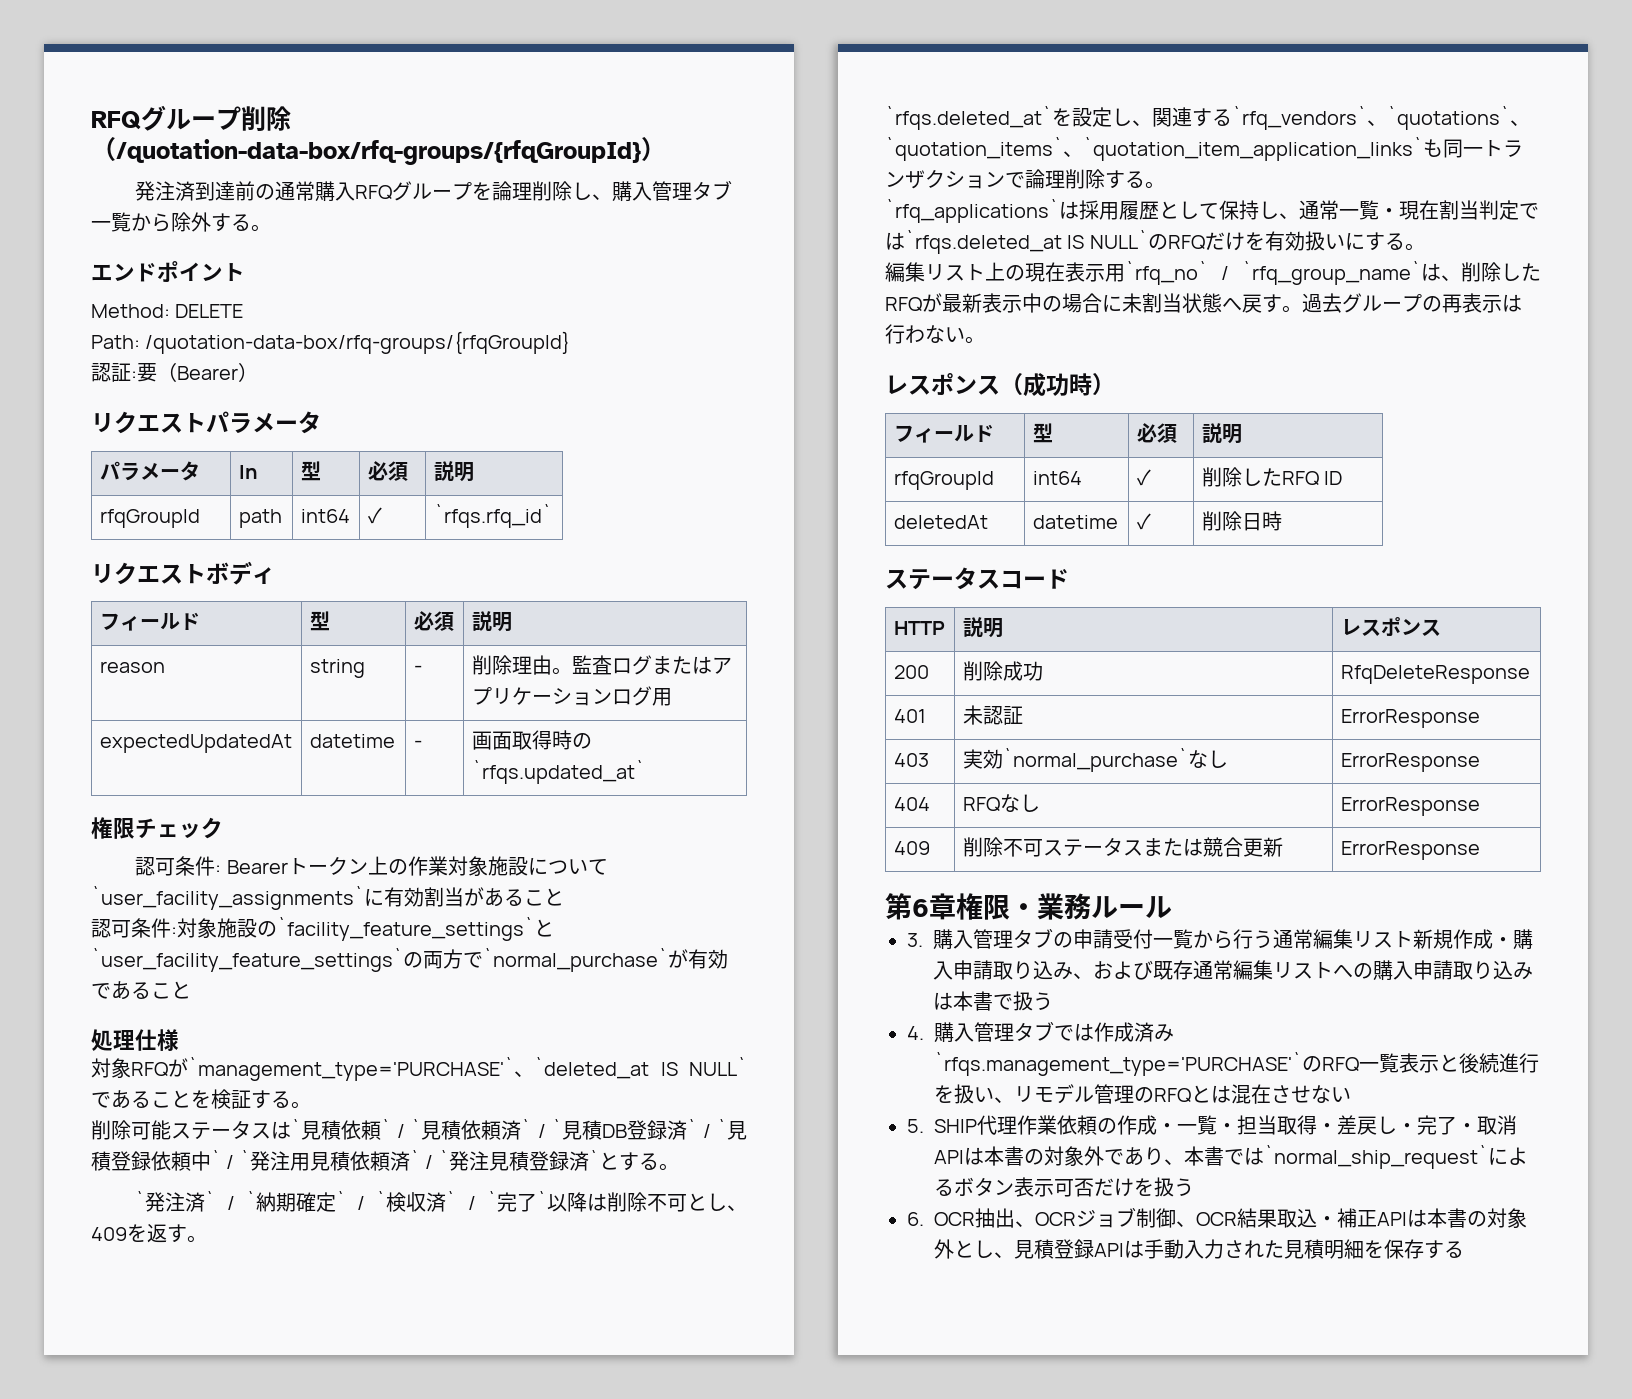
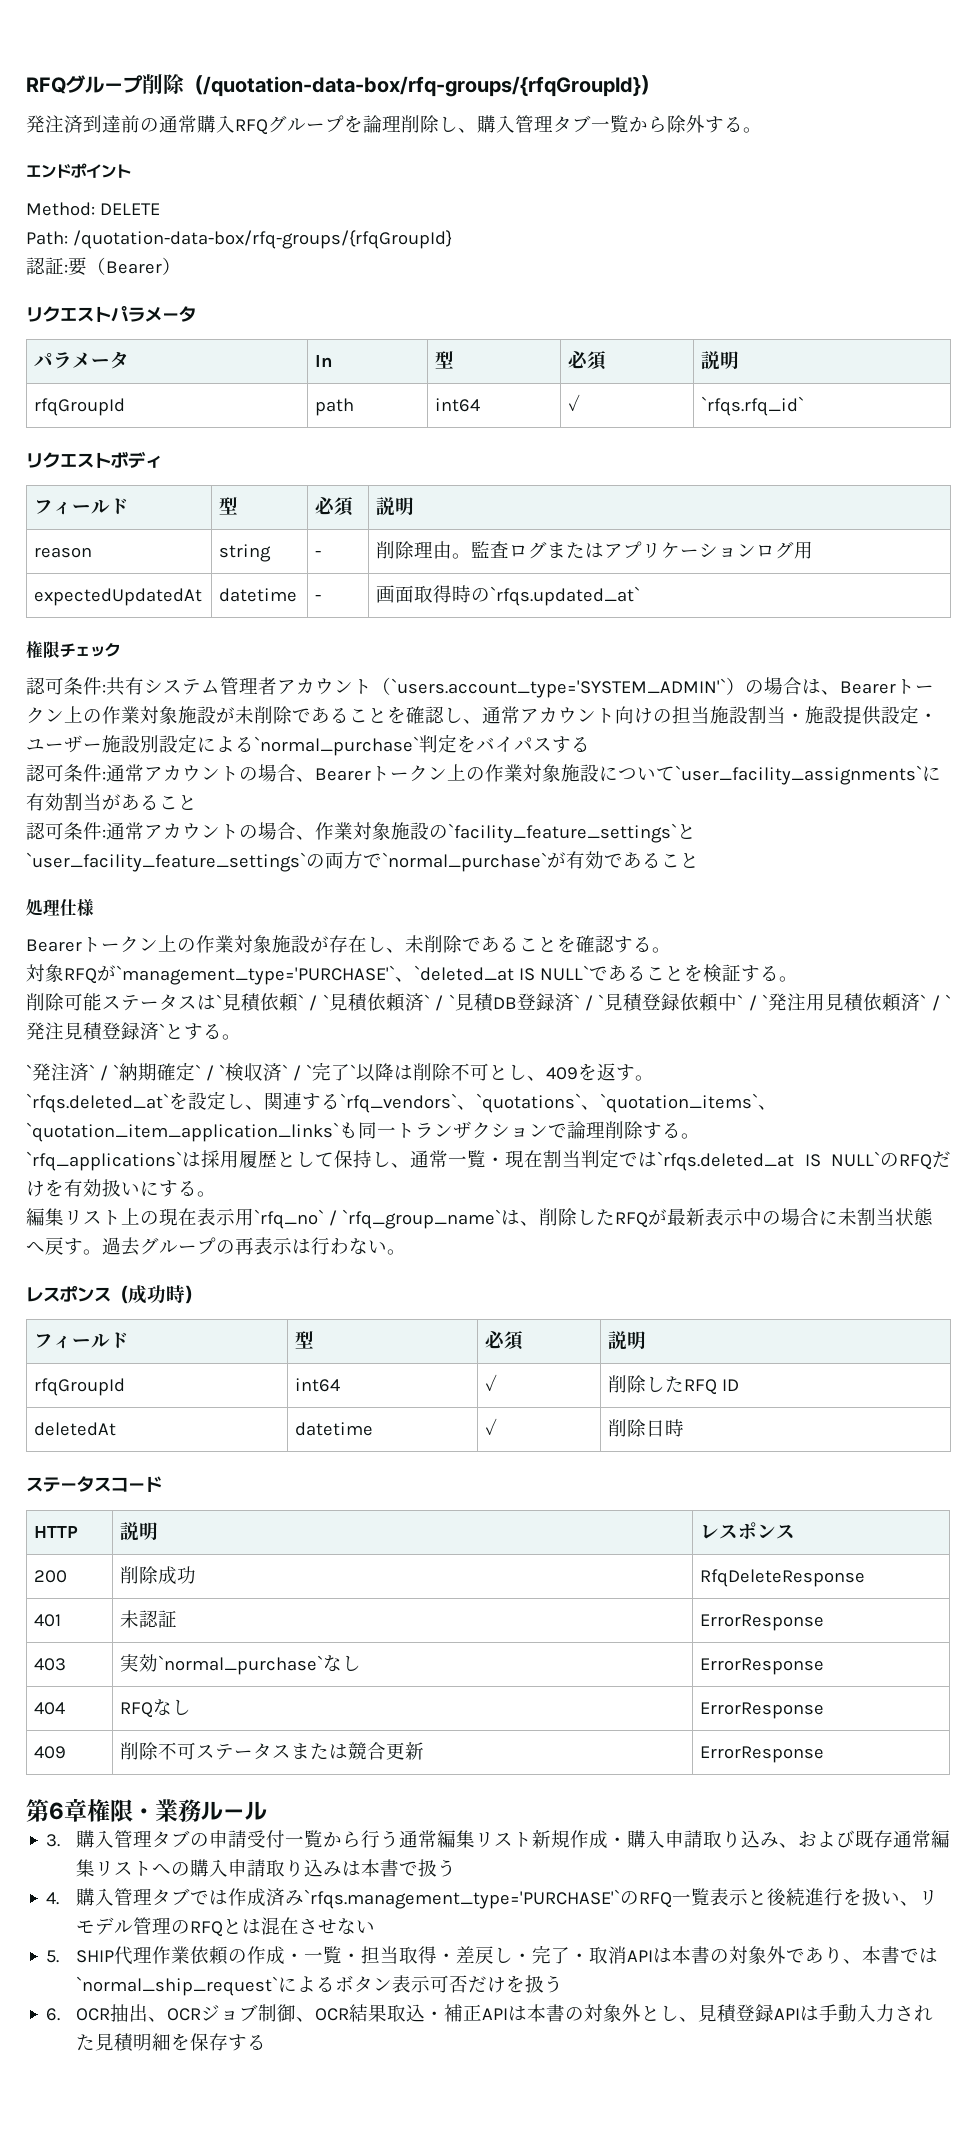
- 認可条件: Bearerトークン上の作業対象施設について`user_facility_assignments`に有効割当があること
+ 認可条件:共有システム管理者アカウント（`users.account_type='SYSTEM_ADMIN'`）の場合は、Bearerトークン上の作業対象施設が未削除であることを確認し、通常アカウント向けの担当施設割当・施設提供設定・ユーザー施設別設定による`normal_purchase`判定をバイパスする
+ 認可条件:通常アカウントの場合、Bearerトークン上の作業対象施設について`user_facility_assignments`に有効割当があること
- 認可条件:対象施設の`facility_feature_settings`と`user_facility_feature_settings`の両方で`normal_purchase`が有効であること
+ 認可条件:通常アカウントの場合、作業対象施設の`facility_feature_settings`と`user_facility_feature_settings`の両方で`normal_purchase`が有効であること
+ Bearerトークン上の作業対象施設が存在し、未削除であることを確認する。

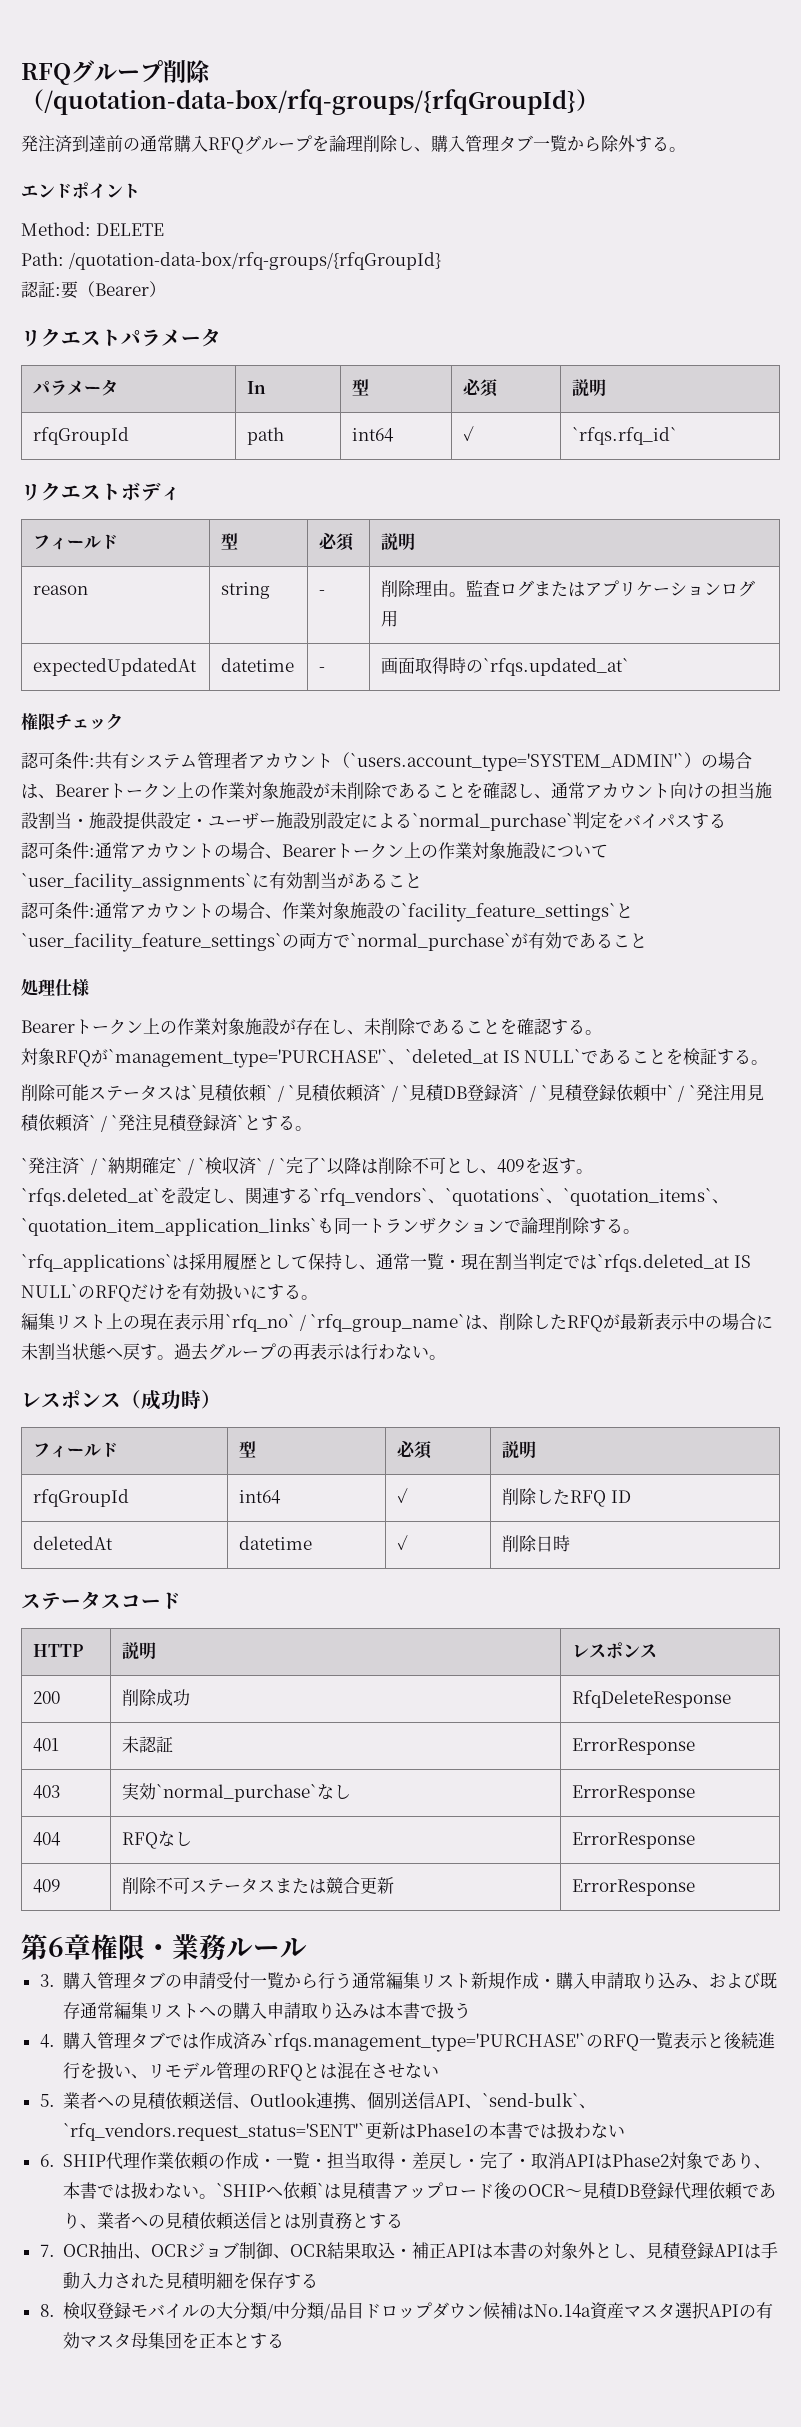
- 5. SHIP代理作業依頼の作成・一覧・担当取得・差戻し・完了・取消APIは本書の対象外であり、本書では`normal_ship_request`によるボタン表示可否だけを扱う
- 6. OCR抽出、OCRジョブ制御、OCR結果取込・補正APIは本書の対象外とし、見積登録APIは手動入力された見積明細を保存する
+ 5.業者への見積依頼送信、Outlook連携、個別送信API、`send-bulk`、`rfq_vendors.request_status='SENT'`更新はPhase1の本書では扱わない
+ 6. SHIP代理作業依頼の作成・一覧・担当取得・差戻し・完了・取消APIはPhase2対象であり、本書では扱わない。`SHIPへ依頼`は見積書アップロード後のOCR〜見積DB登録代理依頼であり、業者への見積依頼送信とは別責務とする
+ 7. OCR抽出、OCRジョブ制御、OCR結果取込・補正APIは本書の対象外とし、見積登録APIは手動入力された見積明細を保存する
+ 8.検収登録モバイルの大分類/中分類/品目ドロップダウン候補はNo.14a資産マスタ選択APIの有効マスタ母集団を正本とする

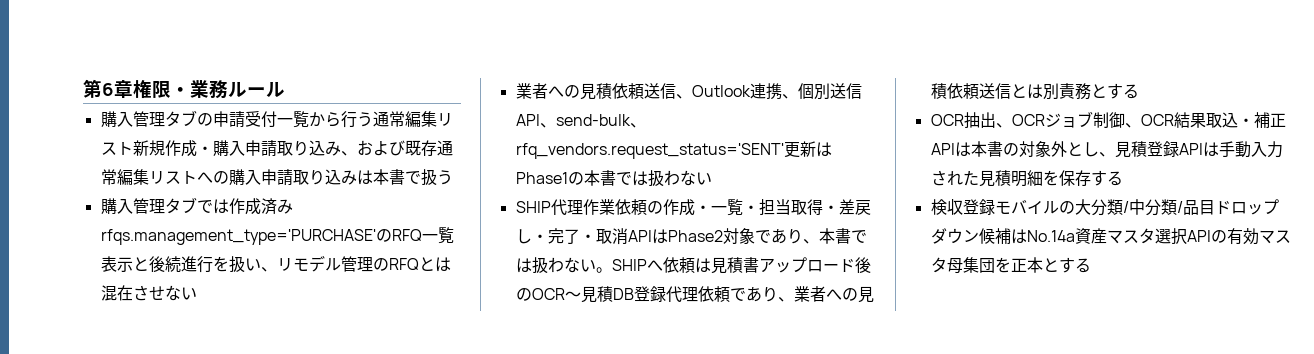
- RFQグループ削除（/quotation-data-box/rfq-groups/{rfqGroupId}）
- 発注済到達前の通常購入RFQグループを論理削除し、購入管理タブ一覧から除外する。
- エンドポイント
- Method: DELETE
- Path: /quotation-data-box/rfq-groups/{rfqGroupId}
- 認証:要（Bearer）
- リクエストパラメータ
- パラメータ | In | 型 | 必須 | 説明
- rfqGroupId | path | int64 | ✓ | `rfqs.rfq_id`
- リクエストボディ
- フィールド | 型 | 必須 | 説明
- reason | string | - | 削除理由。監査ログまたはアプリケーションログ用
- expectedUpdatedAt | datetime | - | 画面取得時の`rfqs.updated_at`
- 権限チェック
- 認可条件:共有システム管理者アカウント（`users.account_type='SYSTEM_ADMIN'`）の場合は、Bearerトークン上の作業対象施設が未削除であることを確認し、通常アカウント向けの担当施設割当・施設提供設定・ユーザー施設別設定による`normal_purchase`判定をバイパスする
- 認可条件:通常アカウントの場合、Bearerトークン上の作業対象施設について`user_facility_assignments`に有効割当があること
- 認可条件:通常アカウントの場合、作業対象施設の`facility_feature_settings`と`user_facility_feature_settings`の両方で`normal_purchase`が有効であること
- 処理仕様
- Bearerトークン上の作業対象施設が存在し、未削除であることを確認する。
- 対象RFQが`management_type='PURCHASE'`、`deleted_at IS NULL`であることを検証する。
- 削除可能ステータスは`見積依頼` / `見積依頼済` / `見積DB登録済` / `見積登録依頼中` / `発注用見積依頼済` / `発注見積登録済`とする。
- `発注済` / `納期確定` / `検収済` / `完了`以降は削除不可とし、409を返す。
- `rfqs.deleted_at`を設定し、関連する`rfq_vendors`、`quotations`、`quotation_items`、`quotation_item_application_links`も同一トランザクションで論理削除する。
- `rfq_applications`は採用履歴として保持し、通常一覧・現在割当判定では`rfqs.deleted_at IS NULL`のRFQだけを有効扱いにする。
- 編集リスト上の現在表示用`rfq_no` / `rfq_group_name`は、削除したRFQが最新表示中の場合に未割当状態へ戻す。過去グループの再表示は行わない。
- レスポンス（成功時）
- フィールド | 型 | 必須 | 説明
- rfqGroupId | int64 | ✓ | 削除したRFQ ID
- deletedAt | datetime | ✓ | 削除日時
- ステータスコード
- HTTP | 説明 | レスポンス
- 200 | 削除成功 | RfqDeleteResponse
- 401 | 未認証 | ErrorResponse
- 403 | 実効`normal_purchase`なし | ErrorResponse
- 404 | RFQなし | ErrorResponse
- 409 | 削除不可ステータスまたは競合更新 | ErrorResponse
- 3.購入管理タブの申請受付一覧から行う通常編集リスト新規作成・購入申請取り込み、および既存通常編集リストへの購入申請取り込みは本書で扱う
+ 購入管理タブの申請受付一覧から行う通常編集リスト新規作成・購入申請取り込み、および既存通常編集リストへの購入申請取り込みは本書で扱う
- 4.購入管理タブでは作成済み`rfqs.management_type='PURCHASE'`のRFQ一覧表示と後続進行を扱い、リモデル管理のRFQとは混在させない
+ 購入管理タブでは作成済みrfqs.management_type='PURCHASE'のRFQ一覧表示と後続進行を扱い、リモデル管理のRFQとは混在させない
- 5.業者への見積依頼送信、Outlook連携、個別送信API、`send-bulk`、`rfq_vendors.request_status='SENT'`更新はPhase1の本書では扱わない
+ 業者への見積依頼送信、Outlook連携、個別送信API、send-bulk、rfq_vendors.request_status='SENT'更新はPhase1の本書では扱わない
- 6. SHIP代理作業依頼の作成・一覧・担当取得・差戻し・完了・取消APIはPhase2対象であり、本書では扱わない。
+ SHIP代理作業依頼の作成・一覧・担当取得・差戻し・完了・取消APIはPhase2対象であり、本書では扱わない。
- `SHIPへ依頼`は見積書アップロード後のOCR〜見積DB登録代理依頼であり、業者への見積依頼送信とは別責務とする
+ SHIPへ依頼は見積書アップロード後のOCR〜見積DB登録代理依頼であり、業者への見積依頼送信とは別責務とする
- 7. OCR抽出、OCRジョブ制御、OCR結果取込・補正APIは本書の対象外とし、見積登録APIは手動入力された見積明細を保存する
+ OCR抽出、OCRジョブ制御、OCR結果取込・補正APIは本書の対象外とし、見積登録APIは手動入力された見積明細を保存する
- 8.検収登録モバイルの大分類/中分類/品目ドロップダウン候補はNo.14a資産マスタ選択APIの有効マスタ母集団を正本とする
+ 検収登録モバイルの大分類/中分類/品目ドロップダウン候補はNo.14a資産マスタ選択APIの有効マスタ母集団を正本とする

